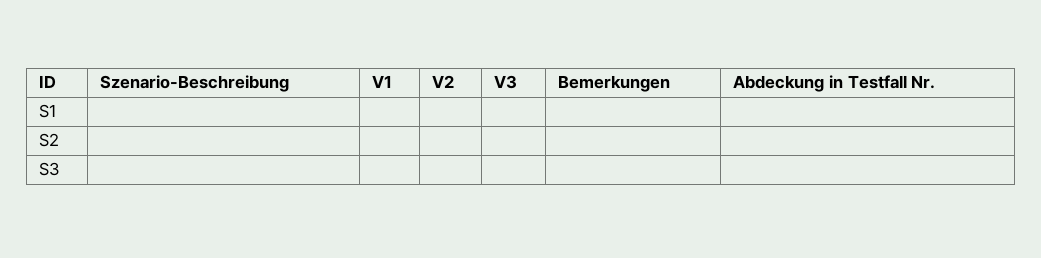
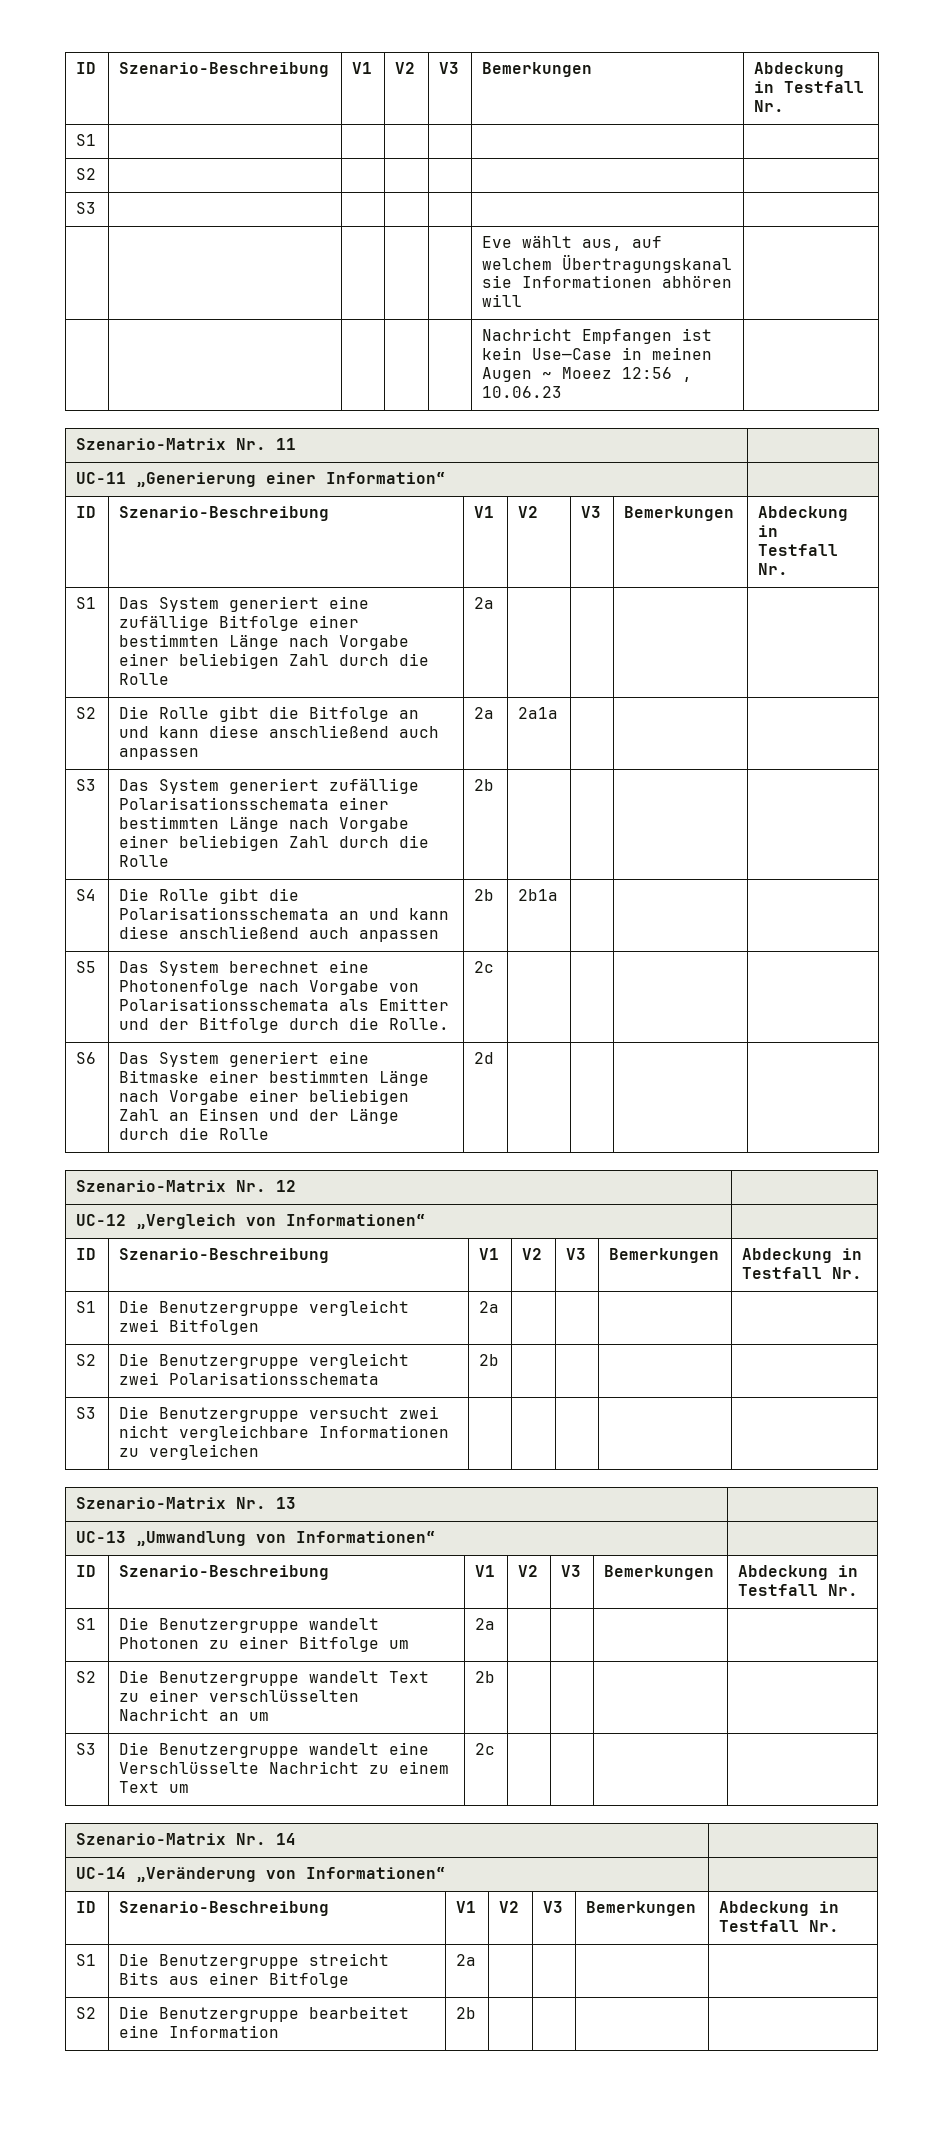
+ | | | | | Eve wählt aus, auf welchem Übertragungskanal sie Informationen abhören will |
+ | | | | | Nachricht Empfangen ist kein Use—Case in meinen Augen ~ Moeez 12:56 , 10.06.23 |
+ Szenario-Matrix Nr. 11 |
+ UC-11 „Generierung einer Information“ |
+ ID | Szenario-Beschreibung | V1 | V2 | V3 | Bemerkungen | Abdeckung in Testfall Nr.
+ S1 | Das System generiert eine zufällige Bitfolge einer bestimmten Länge nach Vorgabe einer beliebigen Zahl durch die Rolle | 2a | | | |
+ S2 | Die Rolle gibt die Bitfolge an und kann diese anschließend auch anpassen | 2a | 2a1a | | |
+ S3 | Das System generiert zufällige Polarisationsschemata einer bestimmten Länge nach Vorgabe einer beliebigen Zahl durch die Rolle | 2b | | | |
+ S4 | Die Rolle gibt die Polarisationsschemata an und kann diese anschließend auch anpassen | 2b | 2b1a | | |
+ S5 | Das System berechnet eine Photonenfolge nach Vorgabe von Polarisationsschemata als Emitter und der Bitfolge durch die Rolle. | 2c | | | |
+ S6 | Das System generiert eine Bitmaske einer bestimmten Länge nach Vorgabe einer beliebigen Zahl an Einsen und der Länge durch die Rolle | 2d | | | |
+ Szenario-Matrix Nr. 12 |
+ UC-12 „Vergleich von Informationen“ |
+ ID | Szenario-Beschreibung | V1 | V2 | V3 | Bemerkungen | Abdeckung in Testfall Nr.
+ S1 | Die Benutzergruppe vergleicht zwei Bitfolgen | 2a | | | |
+ S2 | Die Benutzergruppe vergleicht zwei Polarisationsschemata | 2b | | | |
+ S3 | Die Benutzergruppe versucht zwei nicht vergleichbare Informationen zu vergleichen | | | | |
+ Szenario-Matrix Nr. 13 |
+ UC-13 „Umwandlung von Informationen“ |
+ ID | Szenario-Beschreibung | V1 | V2 | V3 | Bemerkungen | Abdeckung in Testfall Nr.
+ S1 | Die Benutzergruppe wandelt Photonen zu einer Bitfolge um | 2a | | | |
+ S2 | Die Benutzergruppe wandelt Text zu einer verschlüsselten Nachricht an um | 2b | | | |
+ S3 | Die Benutzergruppe wandelt eine Verschlüsselte Nachricht zu einem Text um | 2c | | | |
+ Szenario-Matrix Nr. 14 |
+ UC-14 „Veränderung von Informationen“ |
+ ID | Szenario-Beschreibung | V1 | V2 | V3 | Bemerkungen | Abdeckung in Testfall Nr.
+ S1 | Die Benutzergruppe streicht Bits aus einer Bitfolge | 2a | | | |
+ S2 | Die Benutzergruppe bearbeitet eine Information | 2b | | | |

